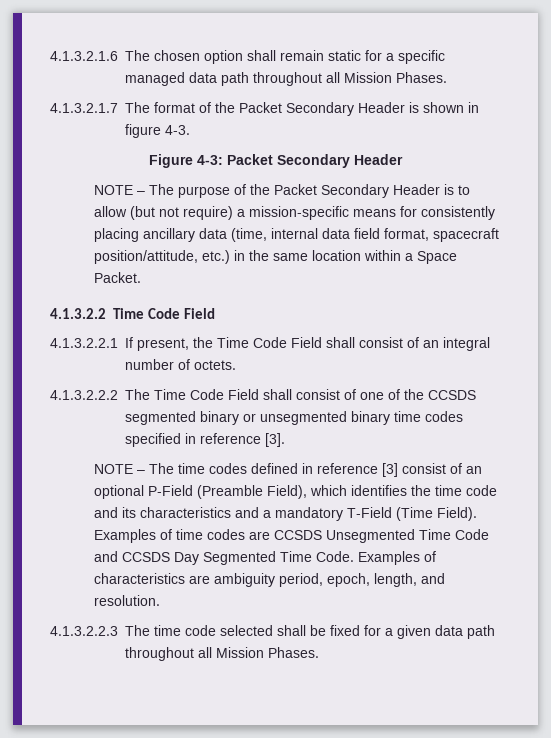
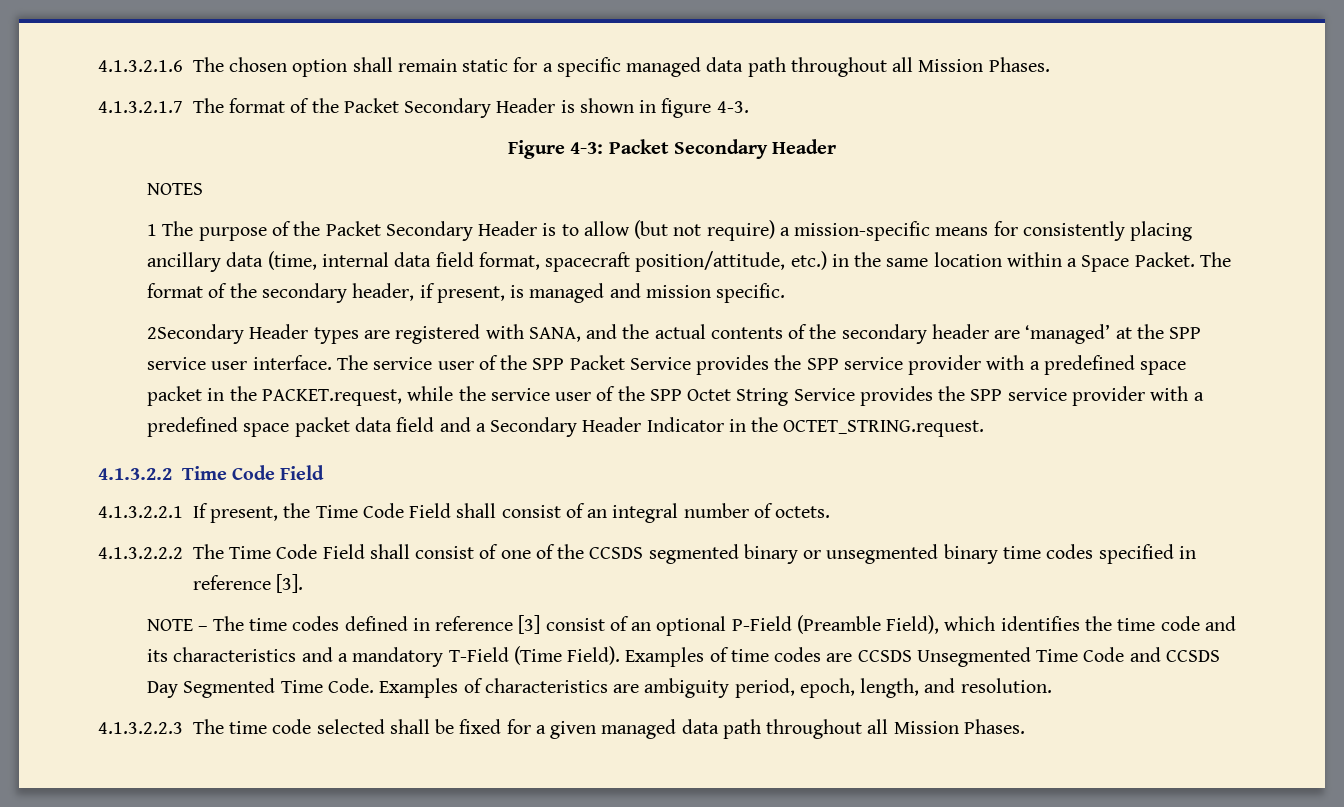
- NOTE – The purpose of the Packet Secondary Header is to allow (but not require) a mission-specific means for consistently placing ancillary data (time, internal data field format, spacecraft position/attitude, etc.) in the same location within a Space Packet.
+ NOTES
+ 1 The purpose of the Packet Secondary Header is to allow (but not require) a mission-specific means for consistently placing ancillary data (time, internal data field format, spacecraft position/attitude, etc.) in the same location within a Space Packet. The format of the secondary header, if present, is managed and mission specific.
+ 2Secondary Header types are registered with SANA, and the actual contents of the secondary header are ‘managed’ at the SPP service user interface. The service user of the SPP Packet Service provides the SPP service provider with a predefined space packet in the PACKET.request, while the service user of the SPP Octet String Service provides the SPP service provider with a predefined space packet data field and a Secondary Header Indicator in the OCTET_STRING.request.
- 4.1.3.2.2.3 The time code selected shall be fixed for a given data path throughout all Mission Phases.
+ 4.1.3.2.2.3 The time code selected shall be fixed for a given managed data path throughout all Mission Phases.

